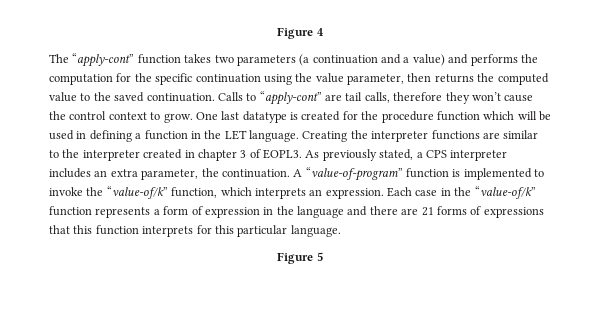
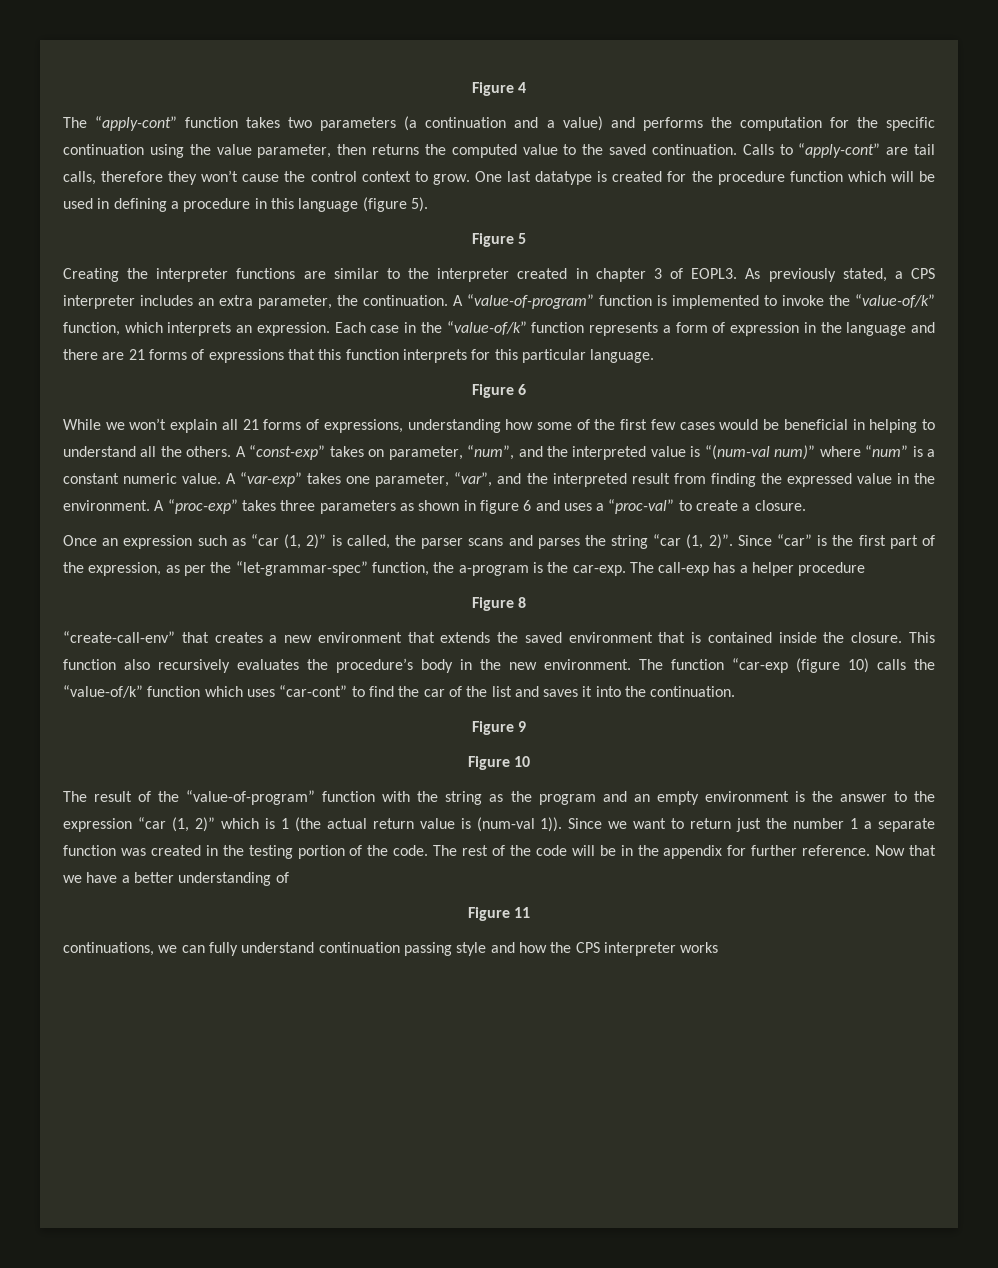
- One last datatype is created for the procedure function which will be used in defining a function in the LET language. Creating the interpreter functions are similar to the interpreter created in chapter 3 of EOPL3.
+ One last datatype is created for the procedure function which will be used in defining a procedure in this language (figure 5).
+ Figure 5
+ Creating the interpreter functions are similar to the interpreter created in chapter 3 of EOPL3.
- Figure 5
+ Figure 6
+ While we won’t explain all 21 forms of expressions, understanding how some of the first few cases would be beneficial in helping to understand all the others. A “const-exp” takes on parameter, “num”, and the interpreted value is “(num-val num)” where “num” is a constant numeric value. A “var-exp” takes one parameter, “var”, and the interpreted result from finding the expressed value in the environment. A “proc-exp” takes three parameters as shown in figure 6 and uses a “proc-val” to create a closure.
+ Once an expression such as “car (1, 2)” is called, the parser scans and parses the string “car (1, 2)”. Since “car” is the first part of the expression, as per the “let-grammar-spec” function, the a-program is the car-exp. The call-exp has a helper procedure
+ Figure 8
+ “create-call-env” that creates a new environment that extends the saved environment that is contained inside the closure. This function also recursively evaluates the procedure’s body in the new environment. The function “car-exp (figure 10) calls the “value-of/k” function which uses “car-cont” to find the car of the list and saves it into the continuation.
+ Figure 9
+ Figure 10
+ The result of the “value-of-program” function with the string as the program and an empty environment is the answer to the expression “car (1, 2)” which is 1 (the actual return value is (num-val 1)). Since we want to return just the number 1 a separate function was created in the testing portion of the code. The rest of the code will be in the appendix for further reference. Now that we have a better understanding of
+ Figure 11
+ continuations, we can fully understand continuation passing style and how the CPS interpreter works

